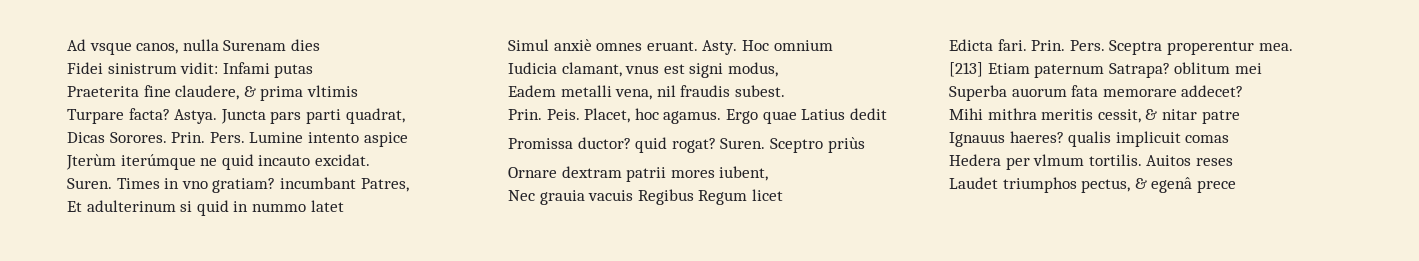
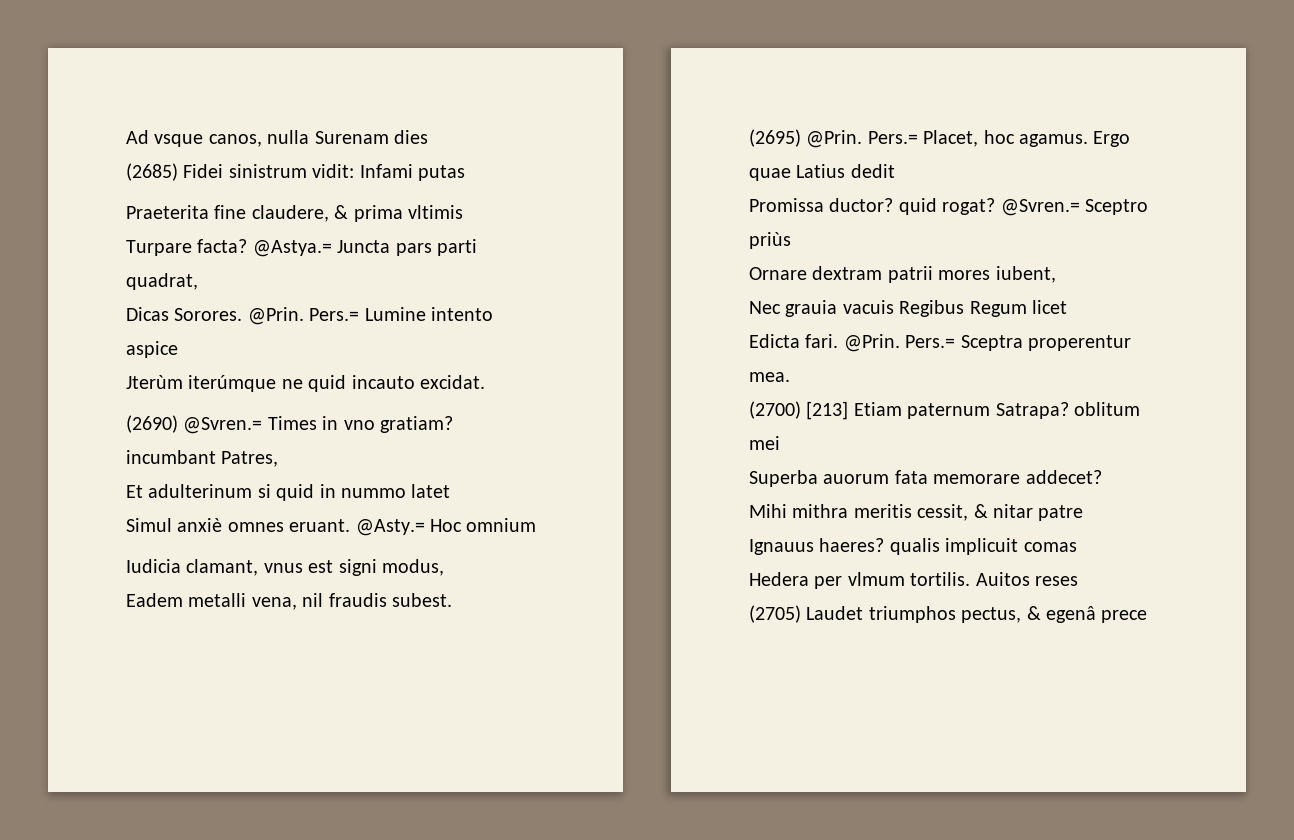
- Fidei sinistrum vidit: Infami putas
+ (2685) Fidei sinistrum vidit: Infami putas
- Astya. Juncta pars parti quadrat,
+ @Astya.= Juncta pars parti quadrat,
- Prin. Pers. Lumine intento aspice
+ @Prin. Pers.= Lumine intento aspice
- Suren. Times in vno gratiam? incumbant Patres,
+ (2690) @Svren.= Times in vno gratiam? incumbant Patres,
- Asty. Hoc omnium
+ @Asty.= Hoc omnium
- Prin. Peis. Placet, hoc agamus.
+ (2695) @Prin. Pers.= Placet, hoc agamus.
- Suren. Sceptro priùs
+ @Svren.= Sceptro priùs
- Prin. Pers. Sceptra properentur mea.
+ @Prin. Pers.= Sceptra properentur mea.
- [213] Etiam paternum Satrapa? oblitum mei
+ (2700) [213] Etiam paternum Satrapa? oblitum mei
- Laudet triumphos pectus, & egenâ prece
+ (2705) Laudet triumphos pectus, & egenâ prece

